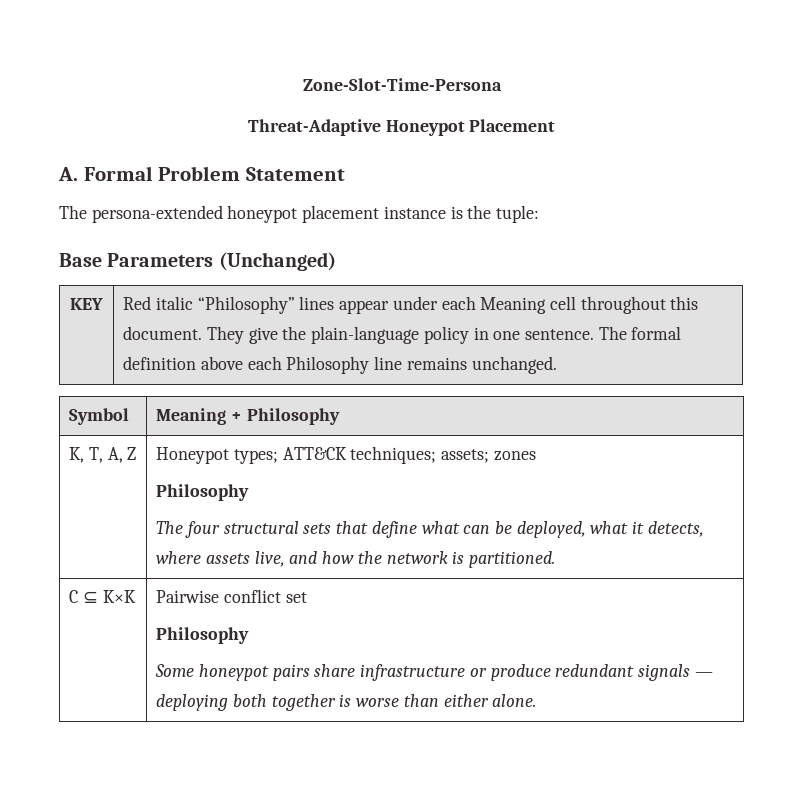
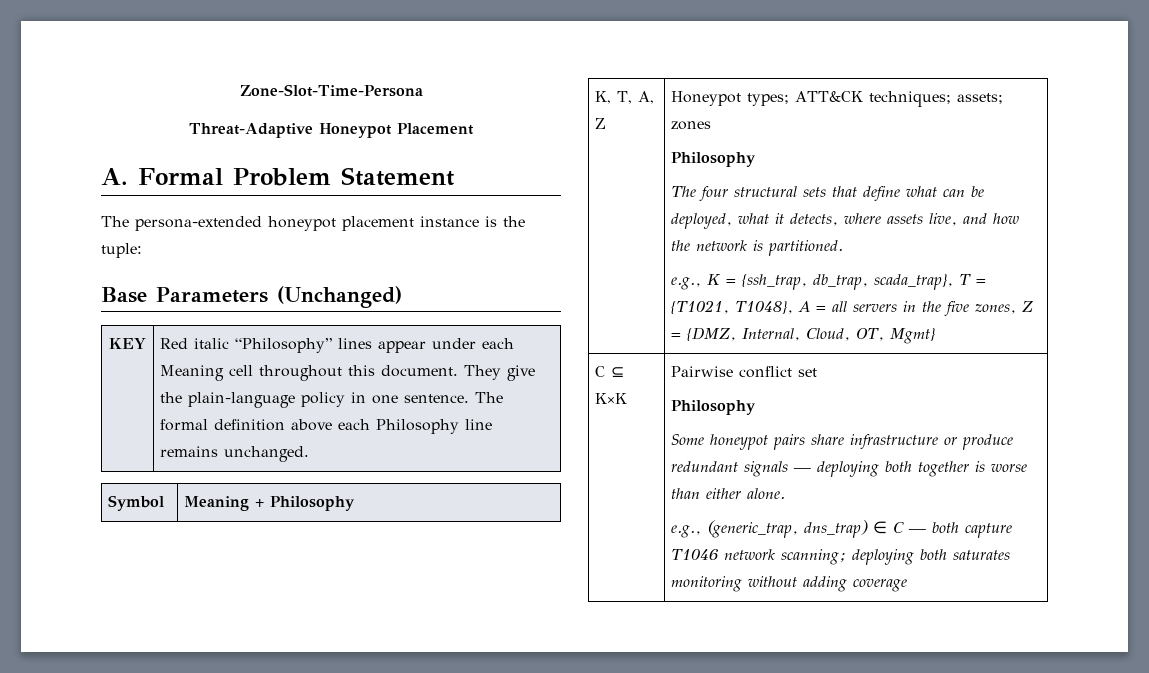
+ e.g., K = {ssh_trap, db_trap, scada_trap}, T = {T1021, T1048}, A = all servers in the five zones, Z = {DMZ, Internal, Cloud, OT, Mgmt}
+ e.g., (generic_trap, dns_trap) ∈ C — both capture T1046 network scanning; deploying both saturates monitoring without adding coverage

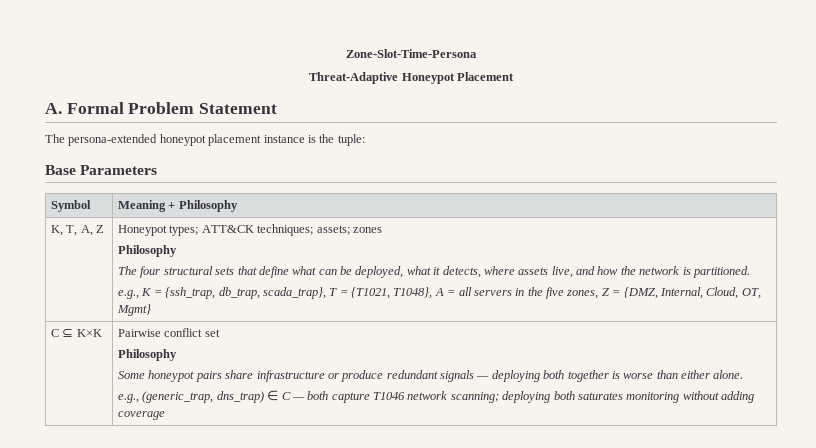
- Base Parameters (Unchanged)
- KEY | Red italic “Philosophy” lines appear under each Meaning cell throughout this document. They give the plain-language policy in one sentence. The formal definition above each Philosophy line remains unchanged.
+ Base Parameters

